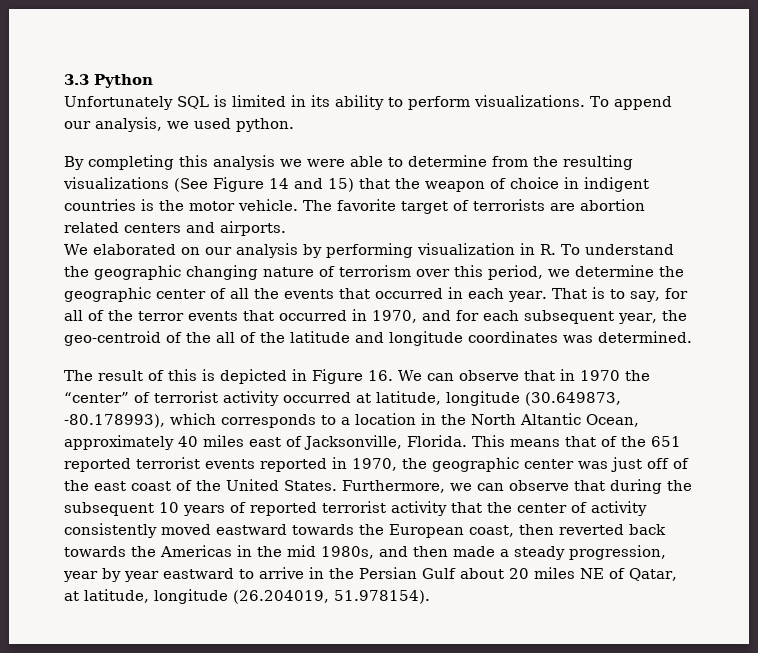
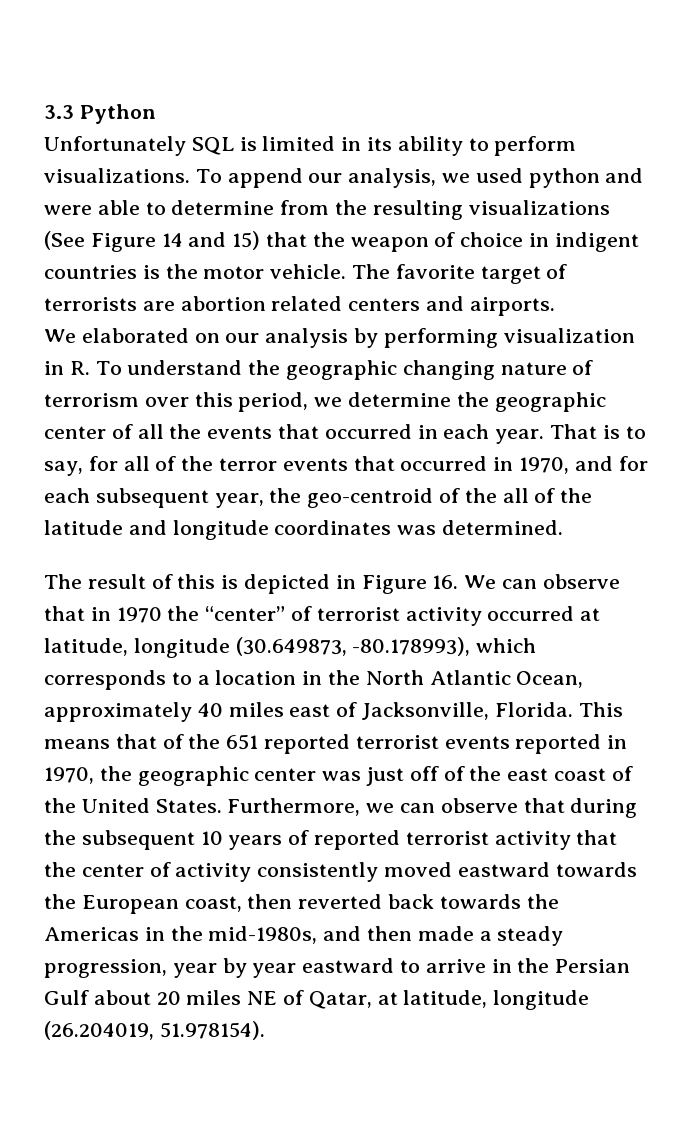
- To append our analysis, we used python.
- By completing this analysis we were able to determine from the resulting visualizations (See Figure 14 and 15) that the weapon of choice in indigent countries is the motor vehicle.
+ To append our analysis, we used python and were able to determine from the resulting visualizations (See Figure 14 and 15) that the weapon of choice in indigent countries is the motor vehicle.
- The result of this is depicted in Figure 16. We can observe that in 1970 the “center” of terrorist activity occurred at latitude, longitude (30.649873, -80.178993), which corresponds to a location in the North Altantic Ocean, approximately 40 miles east of Jacksonville, Florida.
+ The result of this is depicted in Figure 16. We can observe that in 1970 the “center” of terrorist activity occurred at latitude, longitude (30.649873, -80.178993), which corresponds to a location in the North Atlantic Ocean, approximately 40 miles east of Jacksonville, Florida.
- Furthermore, we can observe that during the subsequent 10 years of reported terrorist activity that the center of activity consistently moved eastward towards the European coast, then reverted back towards the Americas in the mid 1980s, and then made a steady progression, year by year eastward to arrive in the Persian Gulf about 20 miles NE of Qatar, at latitude, longitude (26.204019, 51.978154).
+ Furthermore, we can observe that during the subsequent 10 years of reported terrorist activity that the center of activity consistently moved eastward towards the European coast, then reverted back towards the Americas in the mid-1980s, and then made a steady progression, year by year eastward to arrive in the Persian Gulf about 20 miles NE of Qatar, at latitude, longitude (26.204019, 51.978154).

